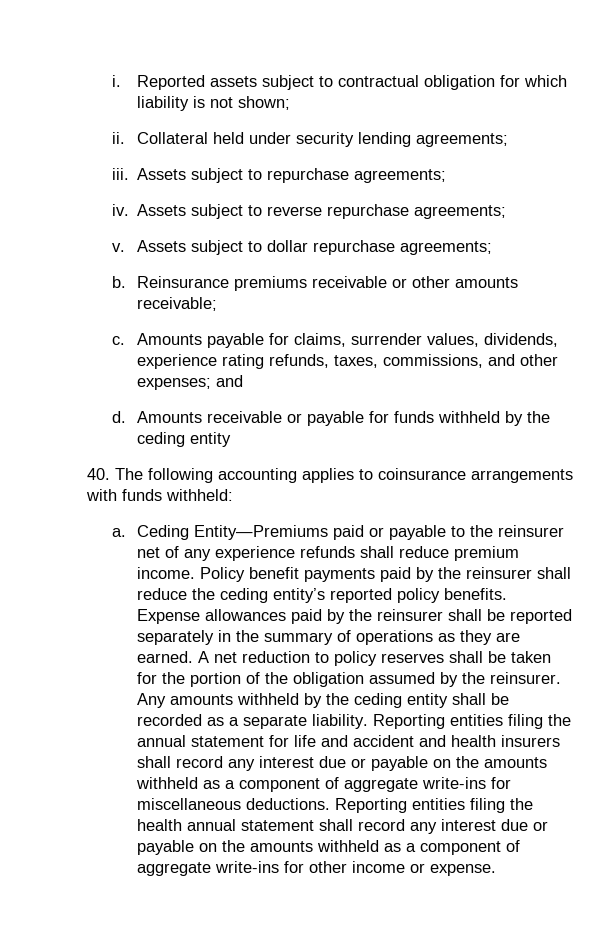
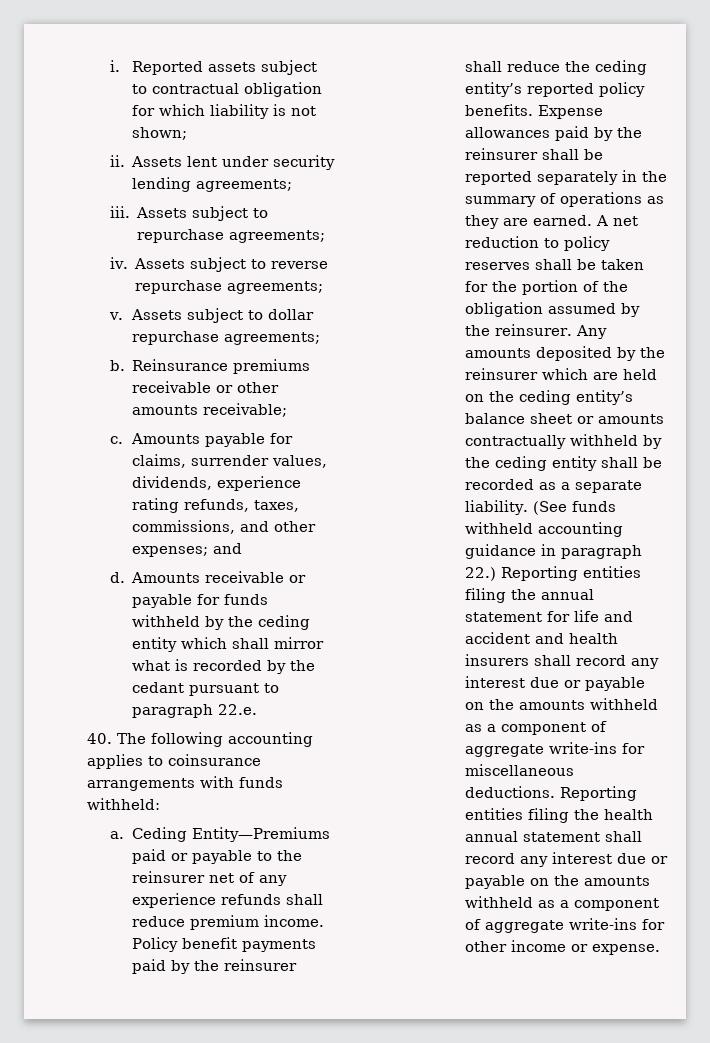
- Collateral held under security lending agreements;
+ Assets lent under security lending agreements;
- Amounts receivable or payable for funds withheld by the ceding entity
+ Amounts receivable or payable for funds withheld by the ceding entity which shall mirror what is recorded by the cedant pursuant to paragraph 22.e.
- Any amounts withheld by the ceding entity shall be recorded as a separate liability.
+ Any amounts deposited by the reinsurer which are held on the ceding entity’s balance sheet or amounts contractually withheld by the ceding entity shall be recorded as a separate liability.
- Reporting entities filing the annual statement for life and accident and health insurers shall record any interest due or payable on the amounts withheld as a component of aggregate write-ins for miscellaneous deductions.
+ (See funds withheld accounting guidance in paragraph 22.) Reporting entities filing the annual statement for life and accident and health insurers shall record any interest due or payable on the amounts withheld as a component of aggregate write-ins for miscellaneous deductions.

